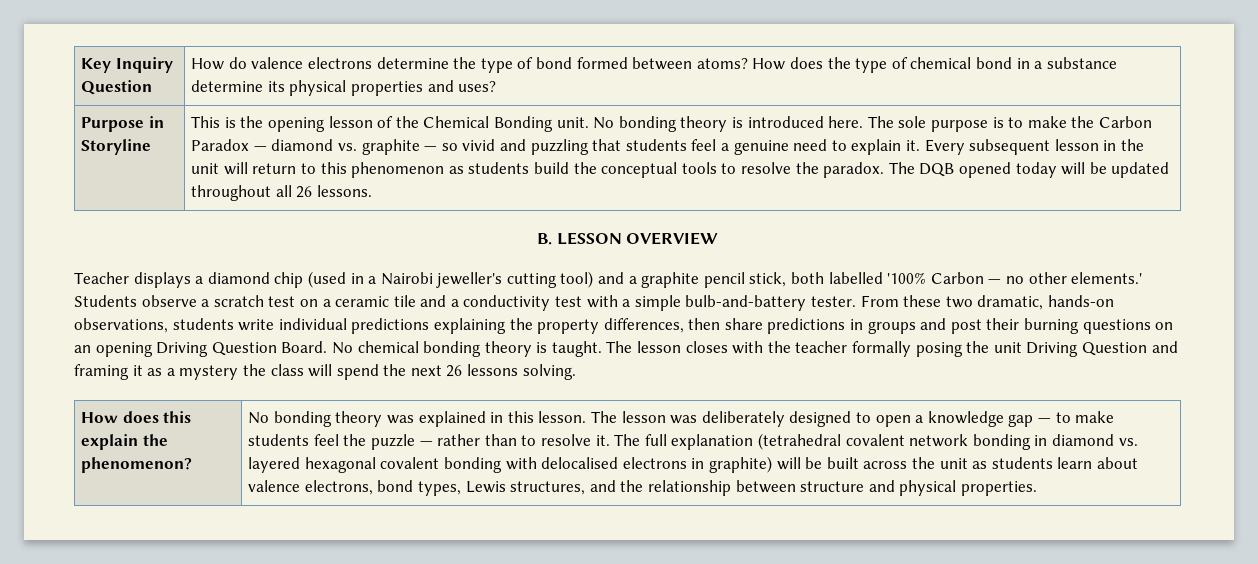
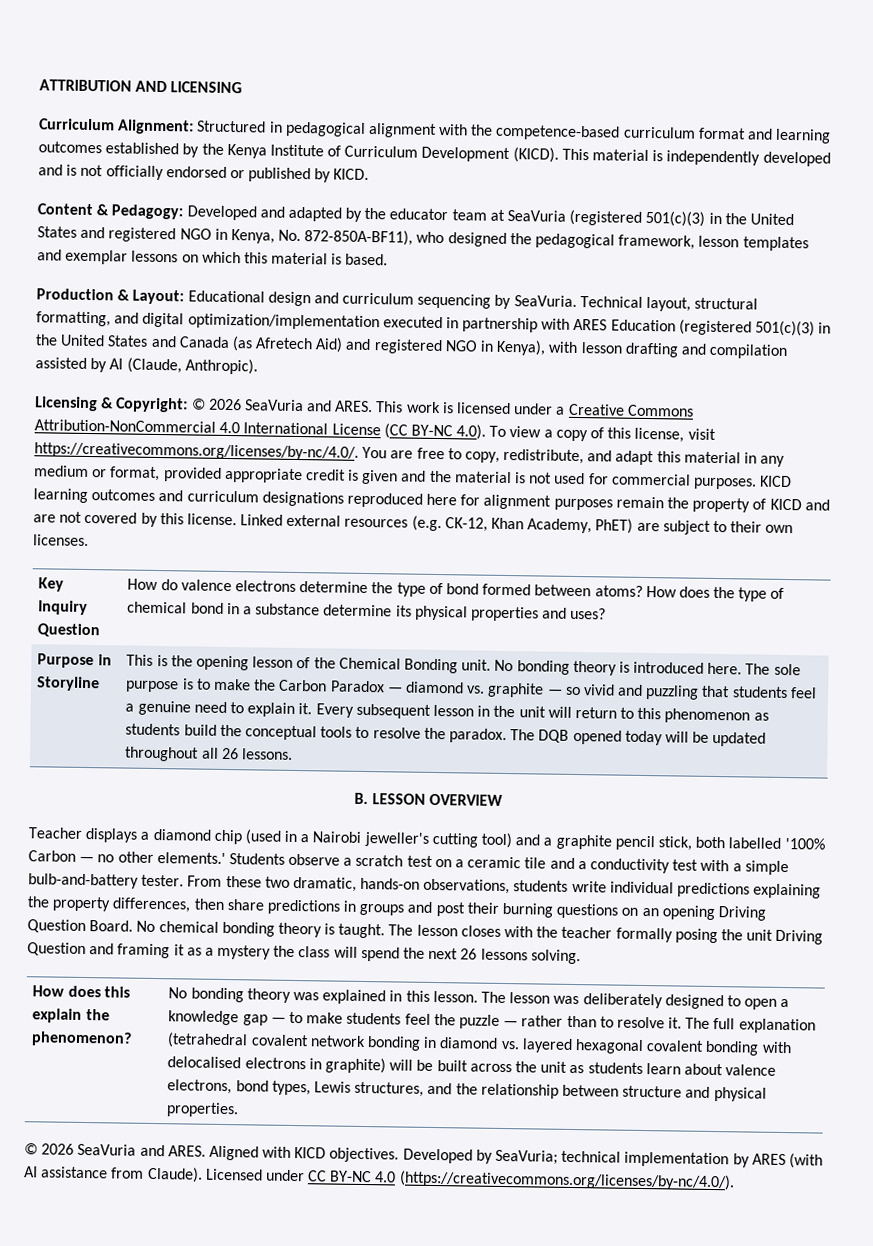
+ ATTRIBUTION AND LICENSING
+ Curriculum Alignment: Structured in pedagogical alignment with the competence-based curriculum format and learning outcomes established by the Kenya Institute of Curriculum Development (KICD). This material is independently developed and is not officially endorsed or published by KICD.
+ Content & Pedagogy: Developed and adapted by the educator team at SeaVuria (registered 501(c)(3) in the United States and registered NGO in Kenya, No. 872-850A-BF11), who designed the pedagogical framework, lesson templates and exemplar lessons on which this material is based.
+ Production & Layout: Educational design and curriculum sequencing by SeaVuria. Technical layout, structural formatting, and digital optimization/implementation executed in partnership with ARES Education (registered 501(c)(3) in the United States and Canada (as Afretech Aid) and registered NGO in Kenya), with lesson drafting and compilation assisted by AI (Claude, Anthropic).
+ Licensing & Copyright: © 2026 SeaVuria and ARES. This work is licensed under a Creative Commons Attribution-NonCommercial 4.0 International License (CC BY-NC 4.0). To view a copy of this license, visit https://creativecommons.org/licenses/by-nc/4.0/. You are free to copy, redistribute, and adapt this material in any medium or format, provided appropriate credit is given and the material is not used for commercial purposes. KICD learning outcomes and curriculum designations reproduced here for alignment purposes remain the property of KICD and are not covered by this license. Linked external resources (e.g. CK-12, Khan Academy, PhET) are subject to their own licenses.
+ © 2026 SeaVuria and ARES. Aligned with KICD objectives. Developed by SeaVuria; technical implementation by ARES (with AI assistance from Claude). Licensed under CC BY-NC 4.0 (https://creativecommons.org/licenses/by-nc/4.0/).

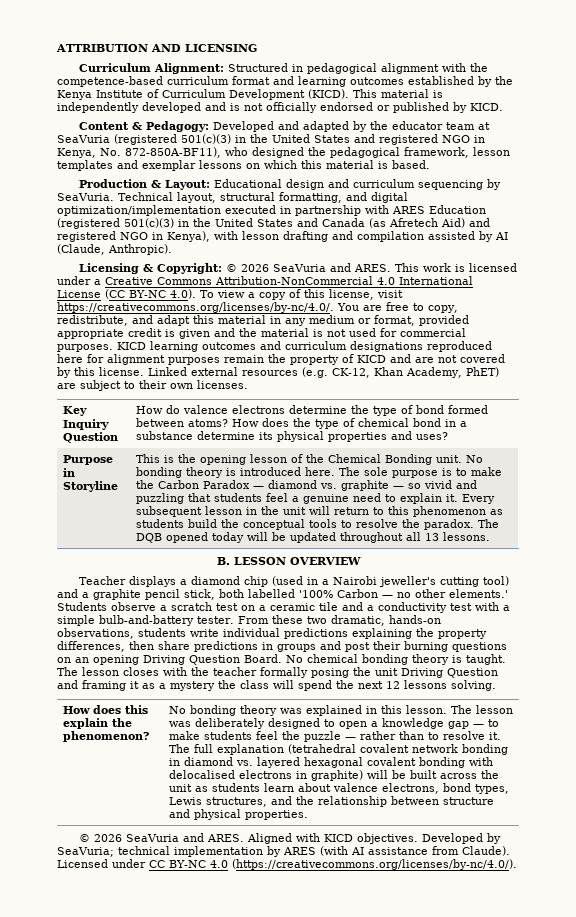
- The DQB opened today will be updated throughout all 26 lessons.
+ The DQB opened today will be updated throughout all 13 lessons.
- The lesson closes with the teacher formally posing the unit Driving Question and framing it as a mystery the class will spend the next 26 lessons solving.
+ The lesson closes with the teacher formally posing the unit Driving Question and framing it as a mystery the class will spend the next 12 lessons solving.

